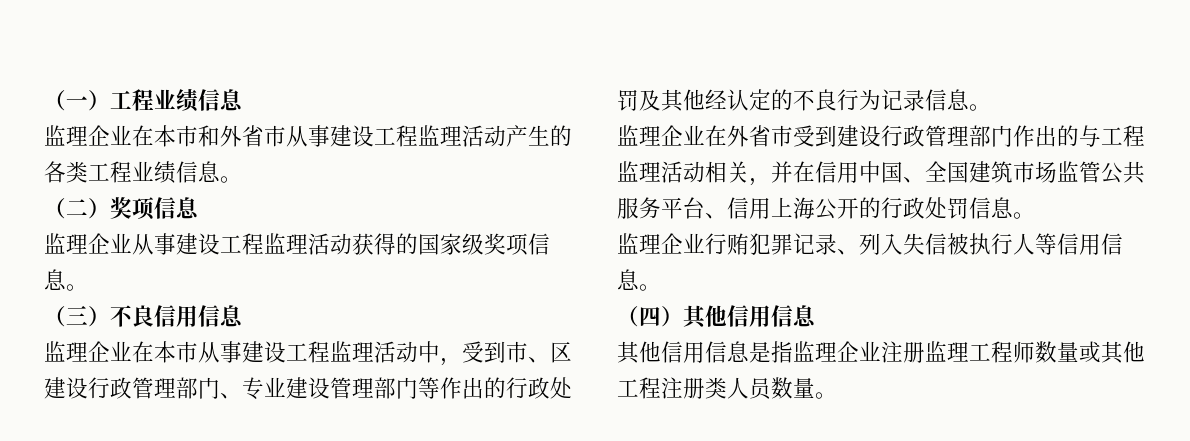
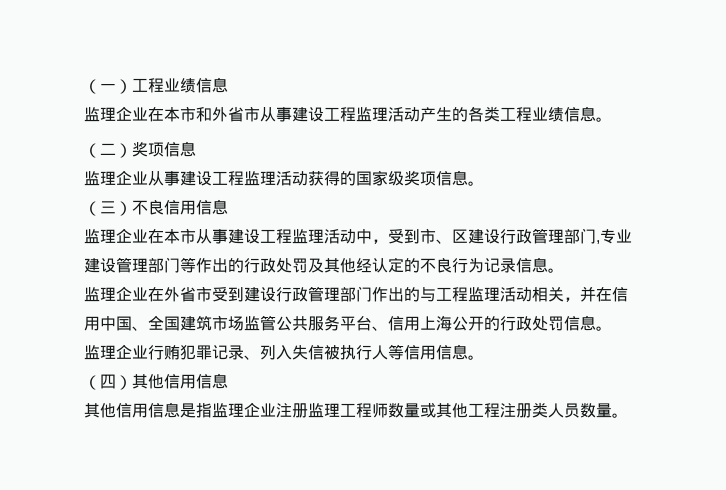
- 监理企业在本市从事建设工程监理活动中，受到市、区建设行政管理部门、专业建设管理部门等作出的行政处罚及其他经认定的不良行为记录信息。
+ 监理企业在本市从事建设工程监理活动中，受到市、区建设行政管理部门,专业建设管理部门等作出的行政处罚及其他经认定的不良行为记录信息。

